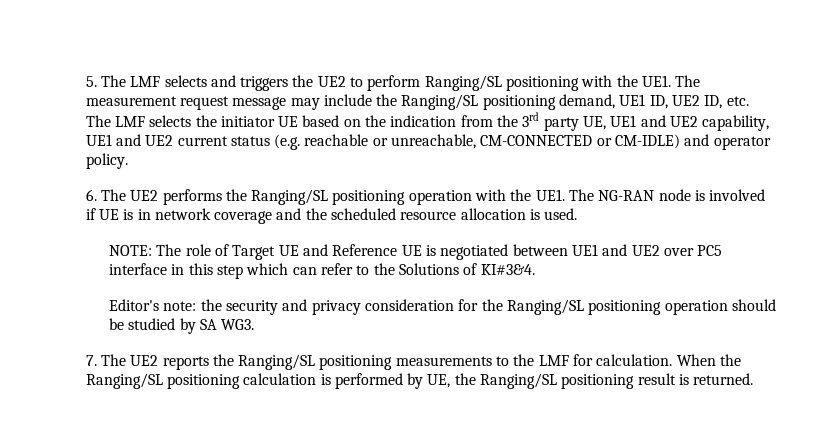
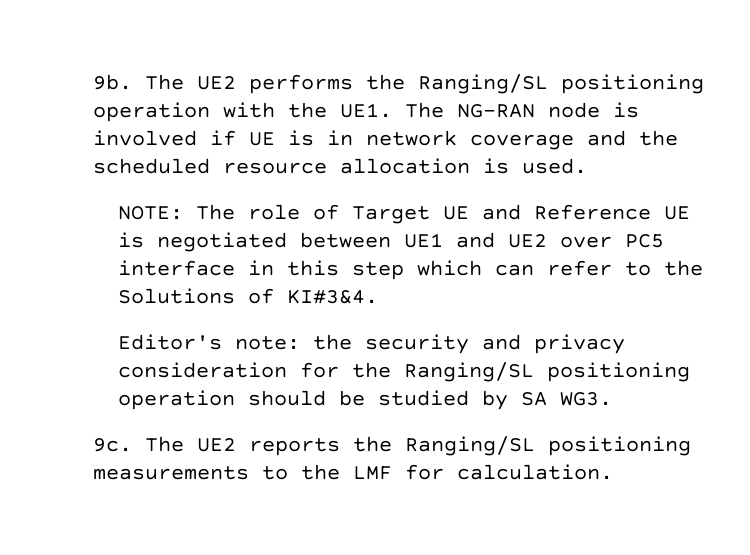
- 5. The LMF selects and triggers the UE2 to perform Ranging/SL positioning with the UE1. The measurement request message may include the Ranging/SL positioning demand, UE1 ID, UE2 ID, etc. The LMF selects the initiator UE based on the indication from the 3rd party UE, UE1 and UE2 capability, UE1 and UE2 current status (e.g. reachable or unreachable, CM-CONNECTED or CM-IDLE) and operator policy.
- 6. The UE2 performs the Ranging/SL positioning operation with the UE1. The NG-RAN node is involved if UE is in network coverage and the scheduled resource allocation is used.
+ 9b. The UE2 performs the Ranging/SL positioning operation with the UE1. The NG-RAN node is involved if UE is in network coverage and the scheduled resource allocation is used.
- 7. The UE2 reports the Ranging/SL positioning measurements to the LMF for calculation. When the Ranging/SL positioning calculation is performed by UE, the Ranging/SL positioning result is returned.
+ 9c. The UE2 reports the Ranging/SL positioning measurements to the LMF for calculation.

